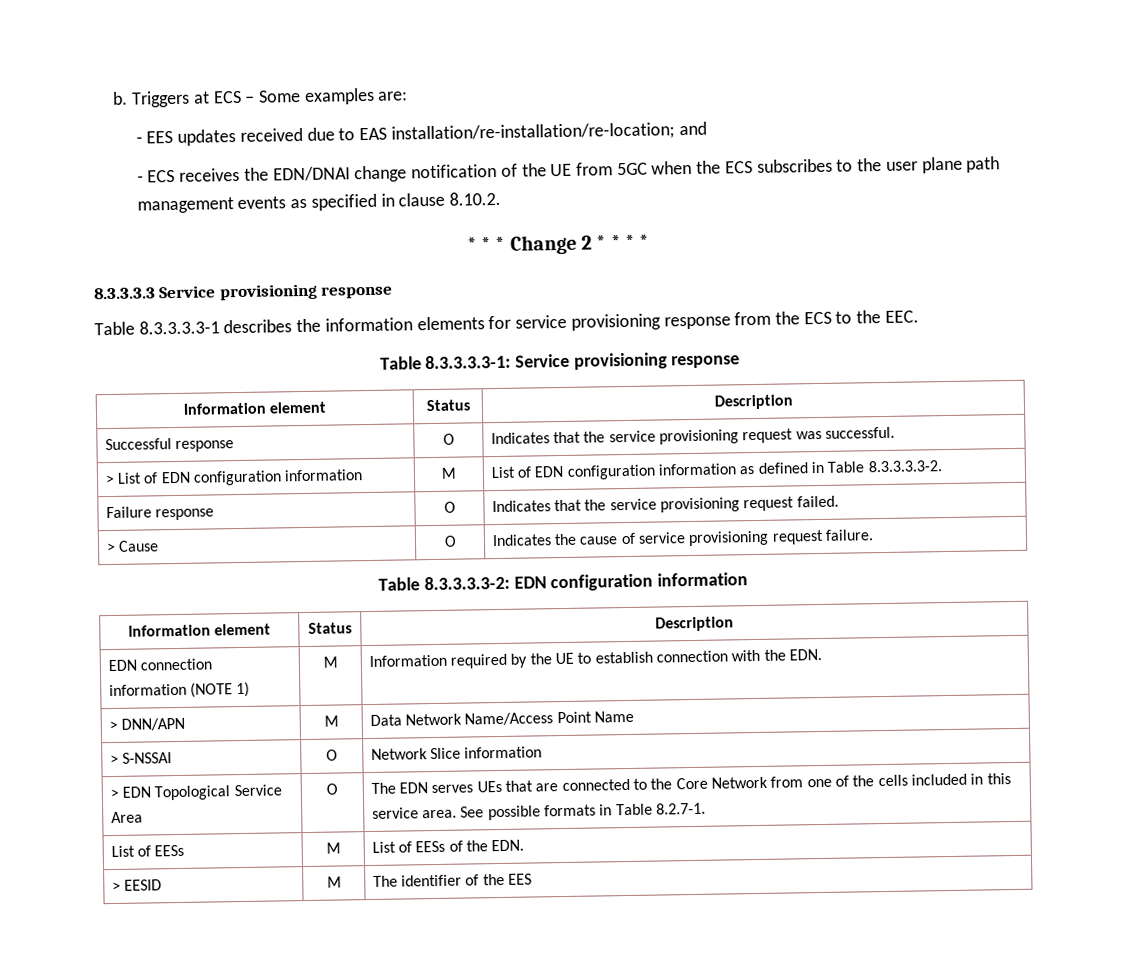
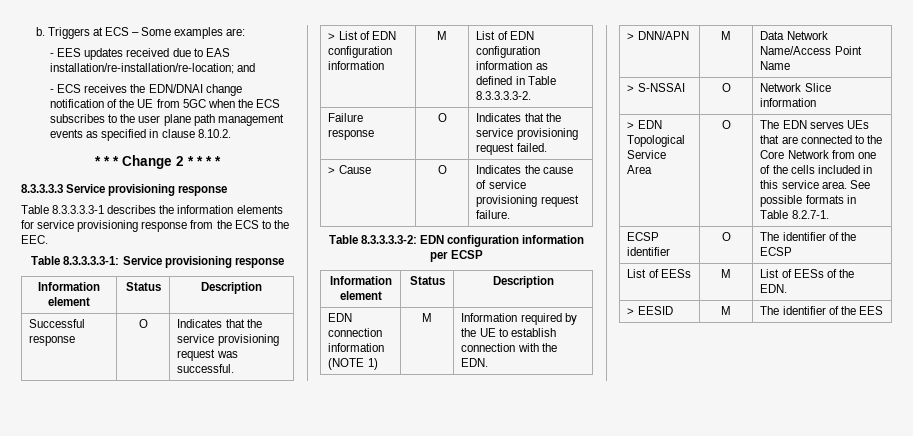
- Table 8.3.3.3.3-2: EDN configuration information
+ Table 8.3.3.3.3-2: EDN configuration information per ECSP
+ ECSP identifier | O | The identifier of the ECSP

